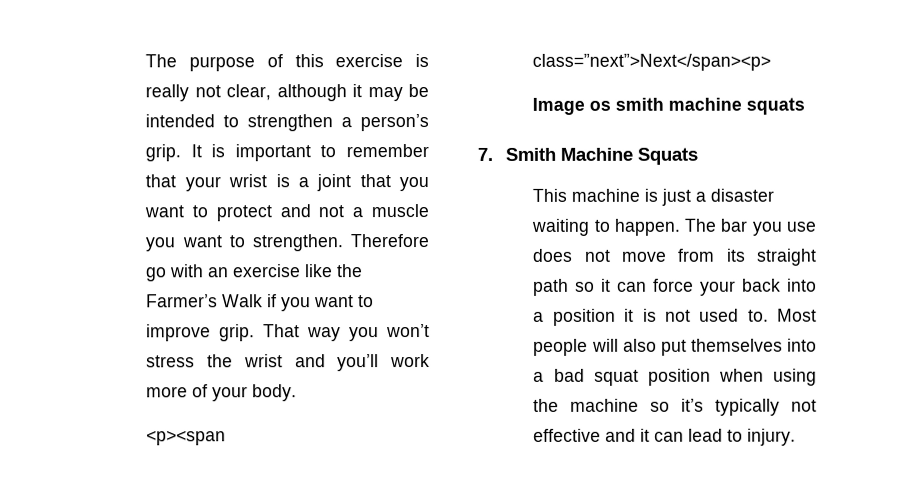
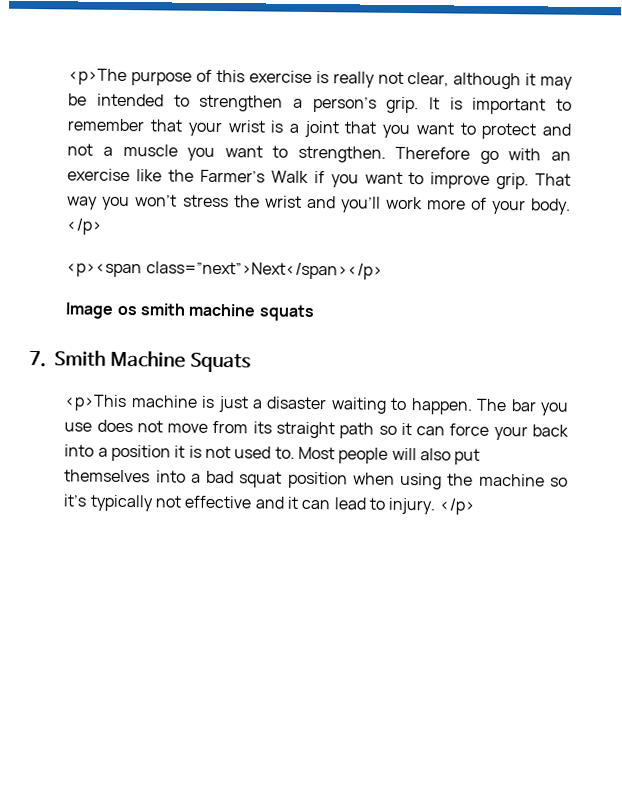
- The purpose of this exercise is really not clear, although it may be intended to strengthen a person’s grip.
+ <p>The purpose of this exercise is really not clear, although it may be intended to strengthen a person’s grip.
- That way you won’t stress the wrist and you’ll work more of your body.
+ That way you won’t stress the wrist and you’ll work more of your body. </p>
- <p><span class=”next”>Next</span><p>
+ <p><span class=”next”>Next</span></p>
- This machine is just a disaster waiting to happen.
+ <p>This machine is just a disaster waiting to happen.
- Most people will also put themselves into a bad squat position when using the machine so it’s typically not effective and it can lead to injury.
+ Most people will also put themselves into a bad squat position when using the machine so it’s typically not effective and it can lead to injury. </p>

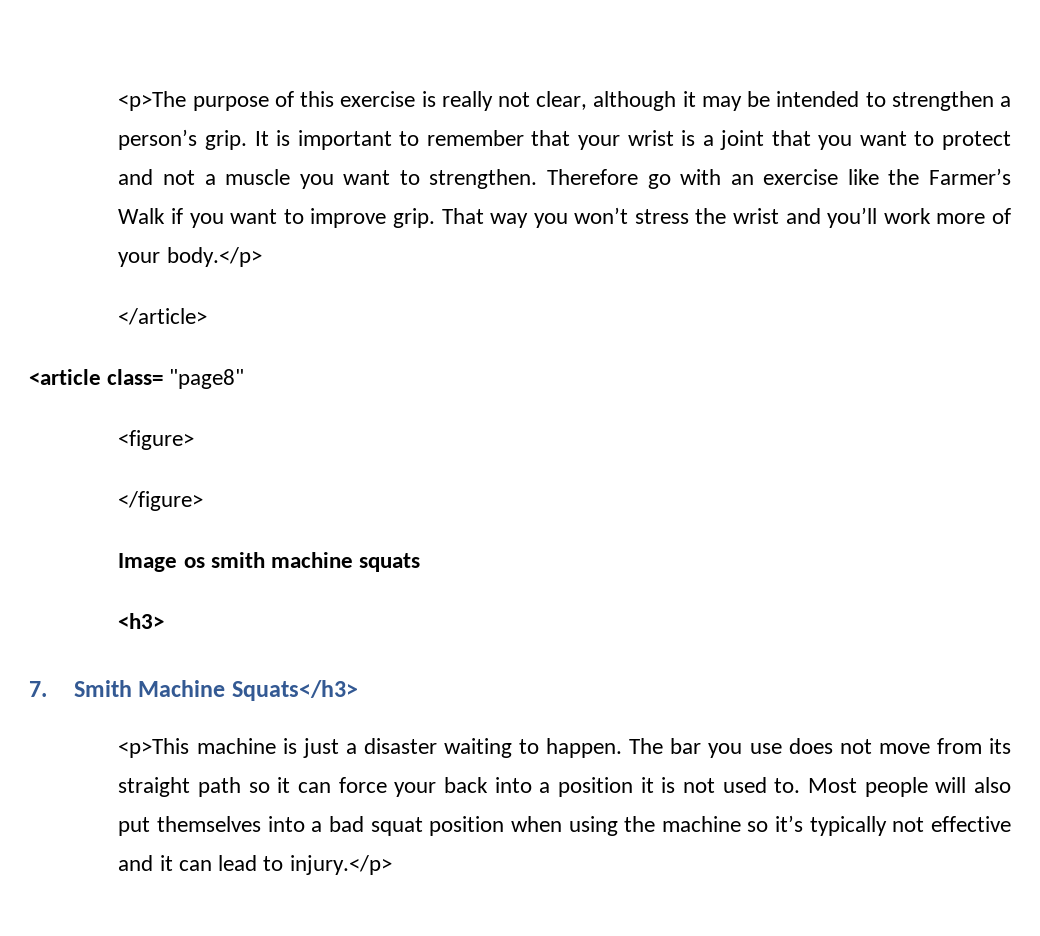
- That way you won’t stress the wrist and you’ll work more of your body. </p>
- <p><span class=”next”>Next</span></p>
+ That way you won’t stress the wrist and you’ll work more of your body.</p>
+ </article>
+ <article class= "page8"
+ <figure>
+ </figure>
+ <h3>
- 7. Smith Machine Squats
+ 7. Smith Machine Squats</h3>
- Most people will also put themselves into a bad squat position when using the machine so it’s typically not effective and it can lead to injury. </p>
+ Most people will also put themselves into a bad squat position when using the machine so it’s typically not effective and it can lead to injury.</p>

